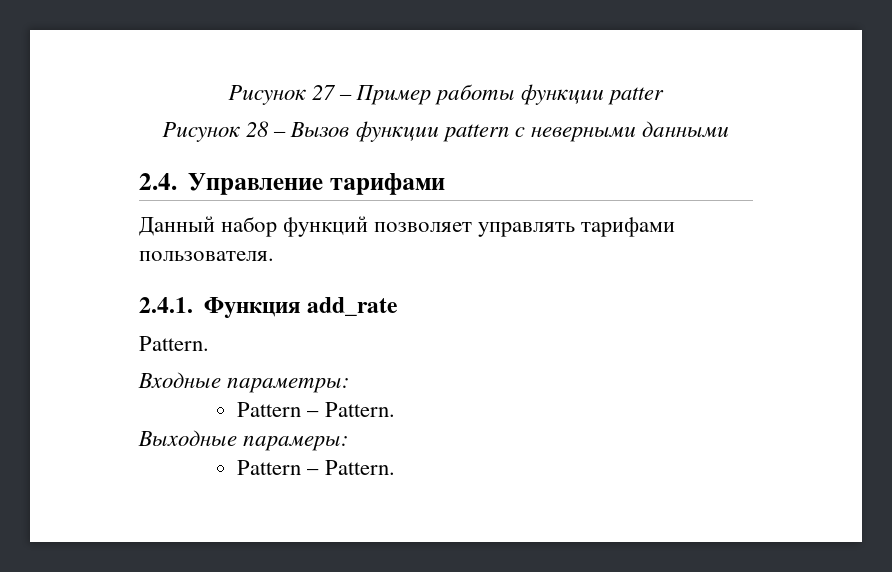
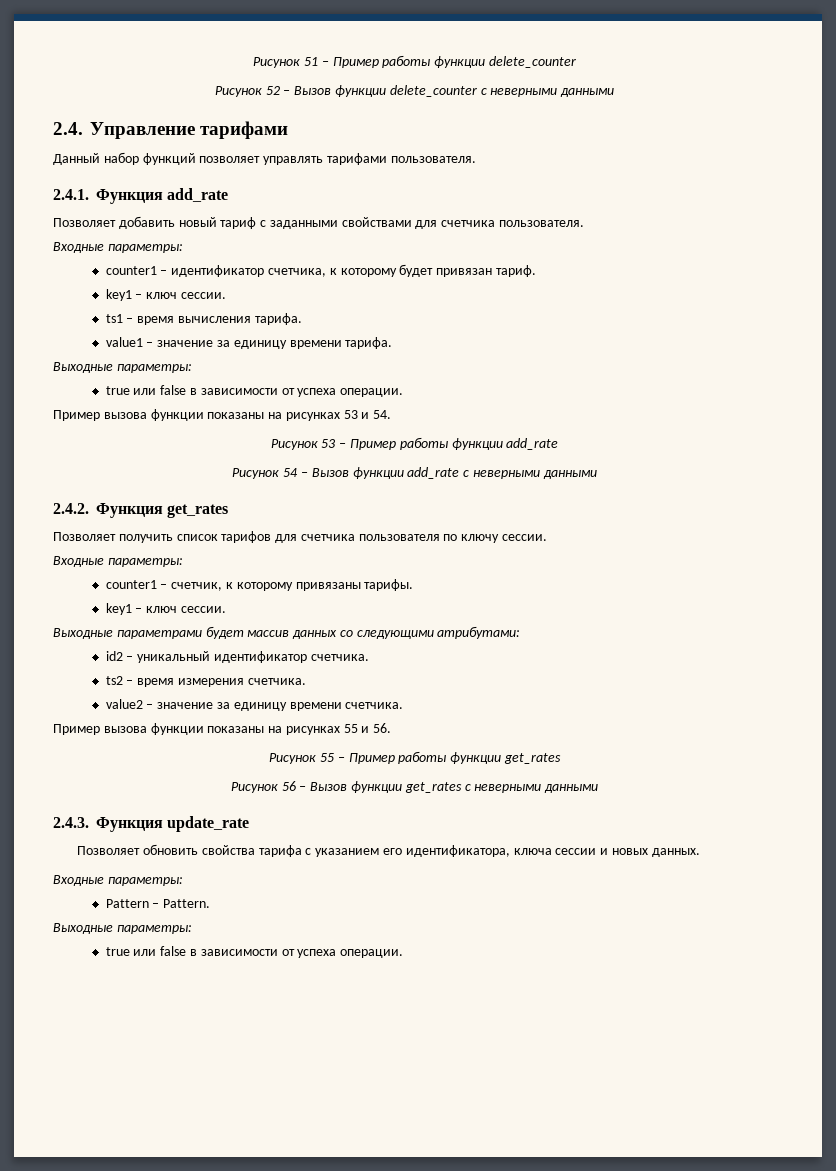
- Рисунок 27 – Пример работы функции patter
- Рисунок 28 – Вызов функции pattern с неверными данными
+ Рисунок 51 – Пример работы функции delete_counter
+ Рисунок 52 – Вызов функции delete_counter с неверными данными
  2.4.1. Функция add_rate
- Pattern.
+ Позволяет добавить новый тариф с заданными свойствами для счетчика пользователя.
+ Входные параметры:
+ counter1 – идентификатор счетчика, к которому будет привязан тариф.
+ key1 – ключ сессии.
+ ts1 – время вычисления тарифа.
+ value1 – значение за единицу времени тарифа.
+ Выходные параметры:
+ true или false в зависимости от успеха операции.
+ Пример вызова функции показаны на рисунках 53 и 54.
+ Рисунок 53 – Пример работы функции add_rate
+ Рисунок 54 – Вызов функции add_rate с неверными данными
+ 2.4.2. Функция get_rates
+ Позволяет получить список тарифов для счетчика пользователя по ключу сессии.
+ Входные параметры:
+ counter1 – счетчик, к которому привязаны тарифы.
+ key1 – ключ сессии.
+ Выходные параметрами будет массив данных со следующими атрибутами:
+ id2 – уникальный идентификатор счетчика.
+ ts2 – время измерения счетчика.
+ value2 – значение за единицу времени счетчика.
+ Пример вызова функции показаны на рисунках 55 и 56.
+ Рисунок 55 – Пример работы функции get_rates
+ Рисунок 56 – Вызов функции get_rates с неверными данными
+ 2.4.3. Функция update_rate
+ Позволяет обновить свойства тарифа с указанием его идентификатора, ключа сессии и новых данных.
  Входные параметры:
  Pattern – Pattern.
- Выходные парамеры:
- Pattern – Pattern.
+ Выходные параметры:
+ true или false в зависимости от успеха операции.

